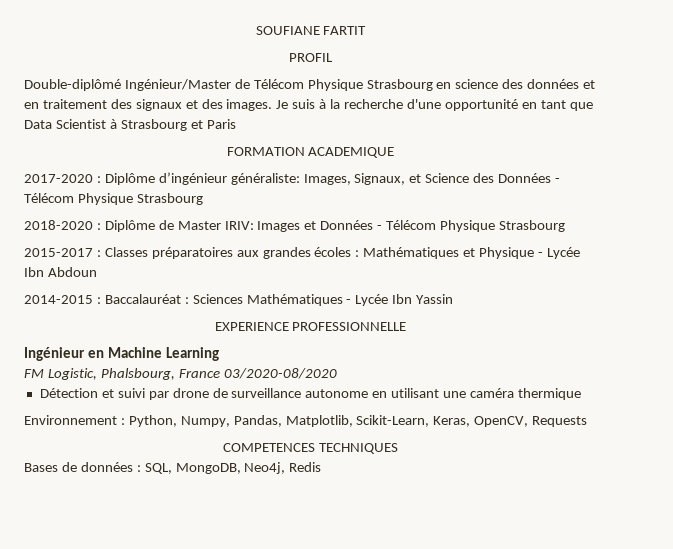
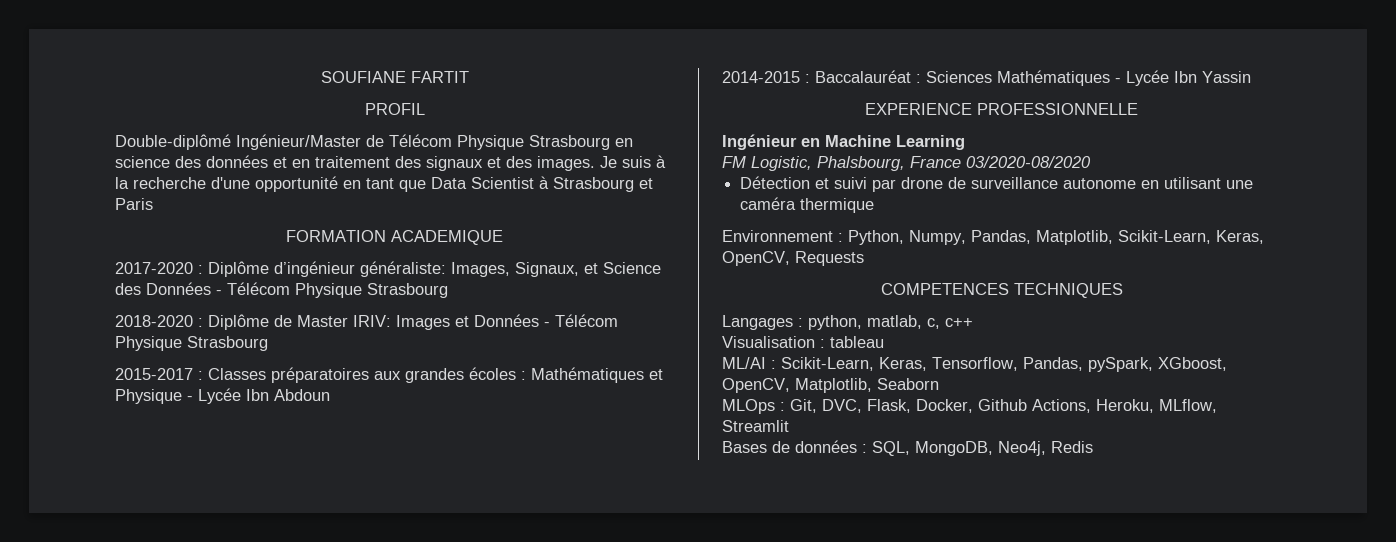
+ Langages : python, matlab, c, c++
+ Visualisation : tableau
+ ML/AI : Scikit-Learn, Keras, Tensorflow, Pandas, pySpark, XGboost, OpenCV, Matplotlib, Seaborn
+ MLOps : Git, DVC, Flask, Docker, Github Actions, Heroku, MLflow, Streamlit

